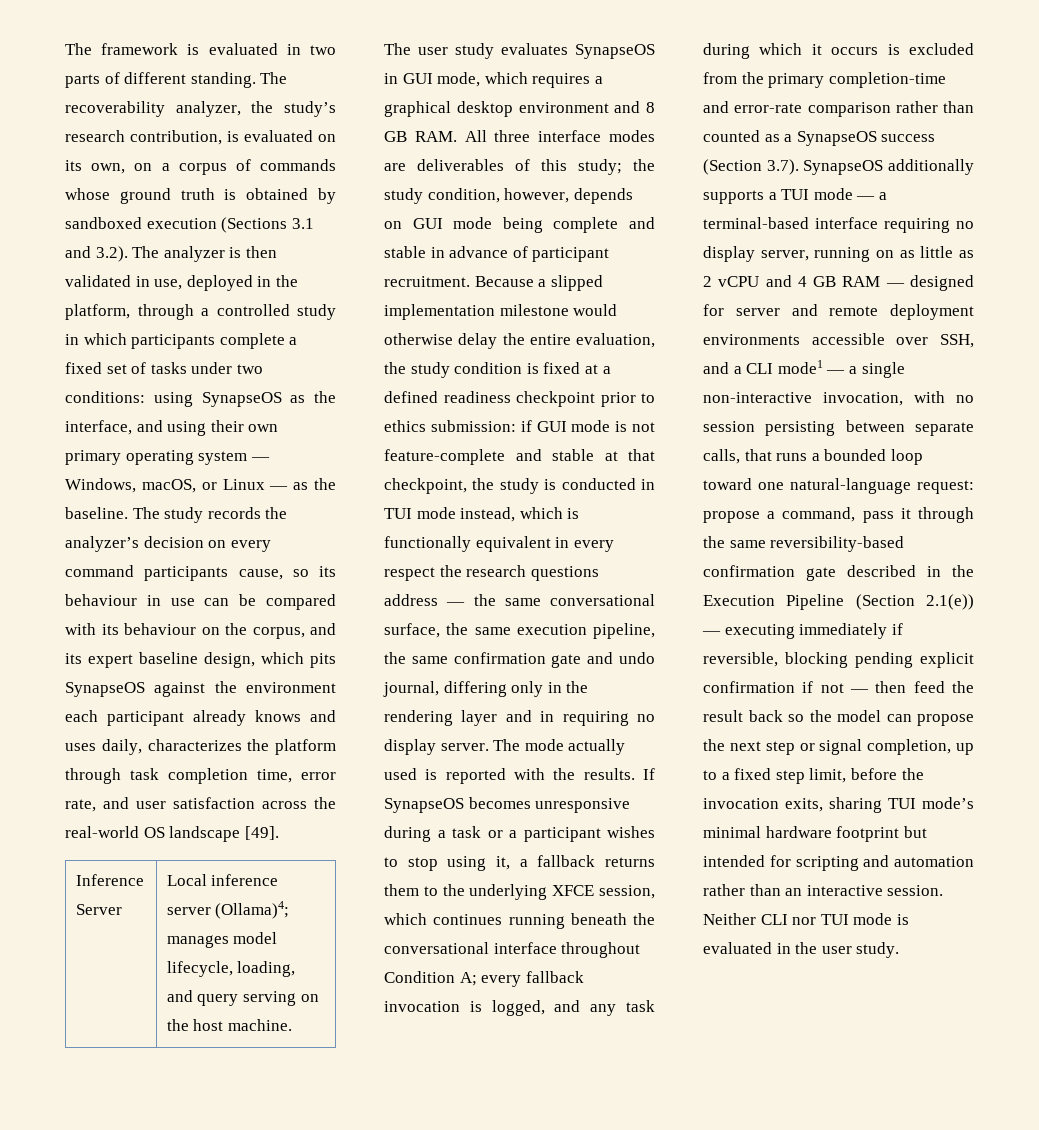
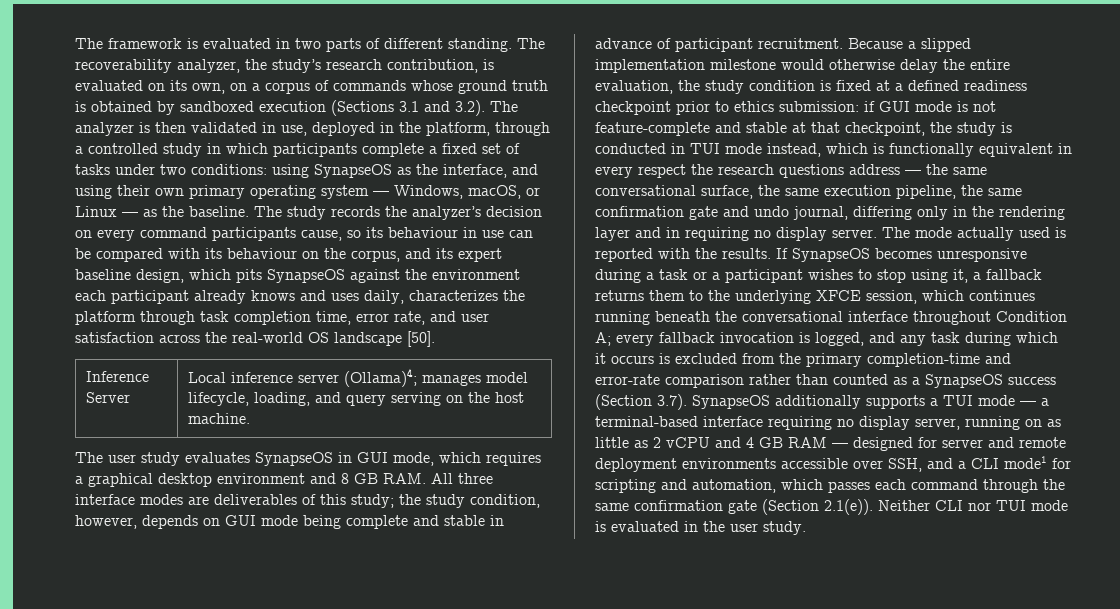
- The study records the analyzer’s decision on every command participants cause, so its behaviour in use can be compared with its behaviour on the corpus, and its expert baseline design, which pits SynapseOS against the environment each participant already knows and uses daily, characterizes the platform through task completion time, error rate, and user satisfaction across the real-world OS landscape [49].
+ The study records the analyzer’s decision on every command participants cause, so its behaviour in use can be compared with its behaviour on the corpus, and its expert baseline design, which pits SynapseOS against the environment each participant already knows and uses daily, characterizes the platform through task completion time, error rate, and user satisfaction across the real-world OS landscape [50].
- every fallback invocation is logged, and any task during which it occurs is excluded from the primary completion-time and error-rate comparison rather than counted as a SynapseOS success (Section 3.7). SynapseOS additionally supports a TUI mode — a terminal-based interface requiring no display server, running on as little as 2 vCPU and 4 GB RAM — designed for server and remote deployment environments accessible over SSH, and a CLI mode1 — a single non-interactive invocation, with no session persisting between separate calls, that runs a bounded loop toward one natural-language request: propose a command, pass it through the same reversibility-based confirmation gate described in the Execution Pipeline (Section 2.1(e)) — executing immediately if reversible, blocking pending explicit confirmation if not — then feed the result back so the model can propose the next step or signal completion, up to a fixed step limit, before the invocation exits, sharing TUI mode’s minimal hardware footprint but intended for scripting and automation rather than an interactive session. Neither CLI nor TUI mode is evaluated in the user study.
+ every fallback invocation is logged, and any task during which it occurs is excluded from the primary completion-time and error-rate comparison rather than counted as a SynapseOS success (Section 3.7). SynapseOS additionally supports a TUI mode — a terminal-based interface requiring no display server, running on as little as 2 vCPU and 4 GB RAM — designed for server and remote deployment environments accessible over SSH, and a CLI mode1 for scripting and automation, which passes each command through the same confirmation gate (Section 2.1(e)). Neither CLI nor TUI mode is evaluated in the user study.

